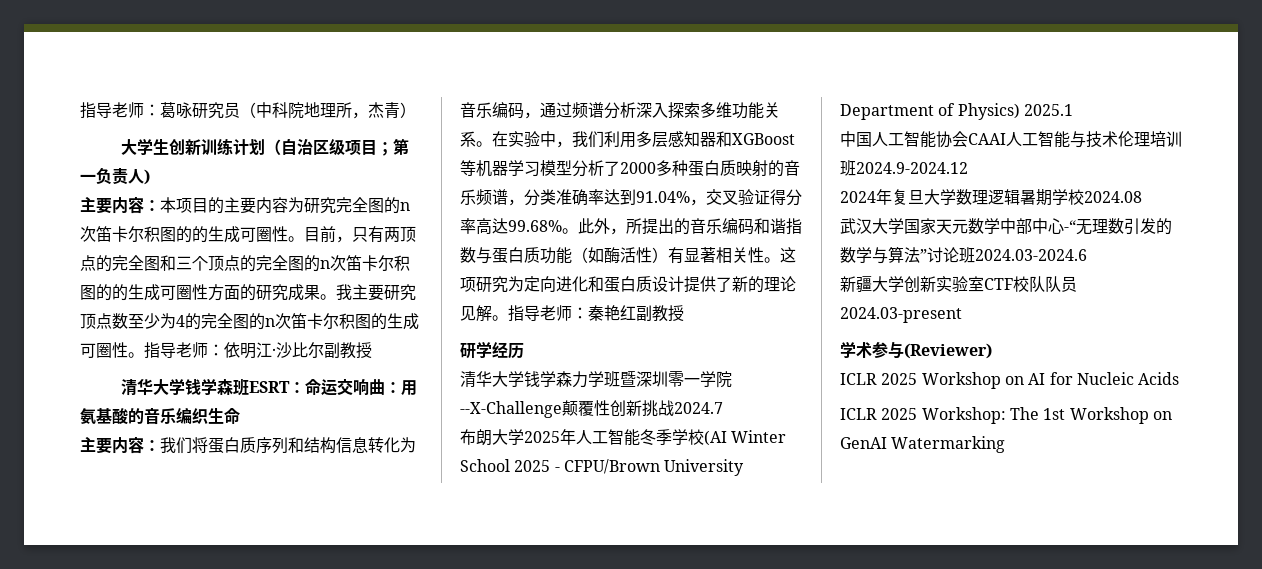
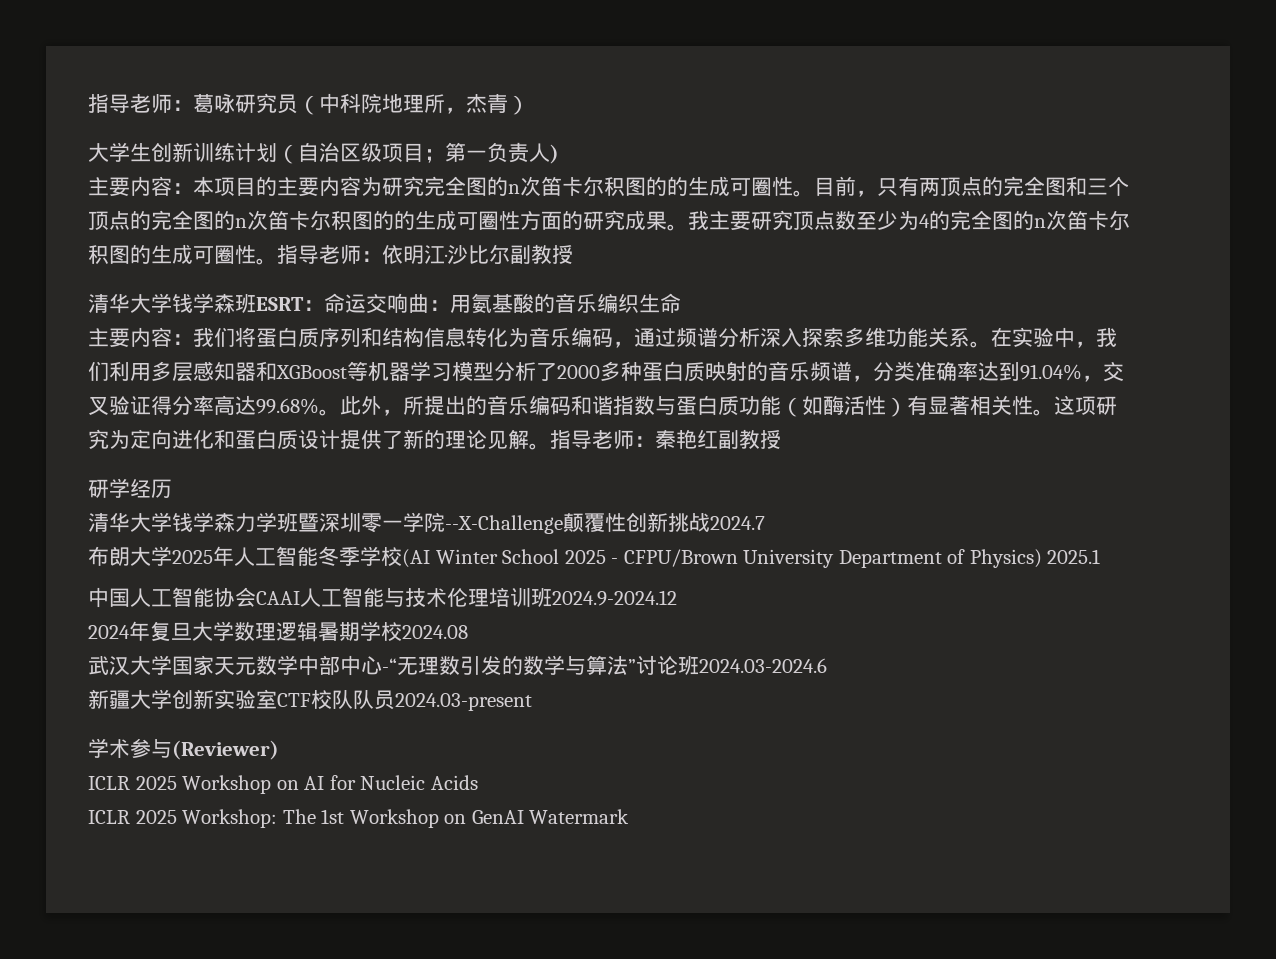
- ICLR 2025 Workshop: The 1st Workshop on GenAI Watermarking
+ ICLR 2025 Workshop: The 1st Workshop on GenAI Watermark

